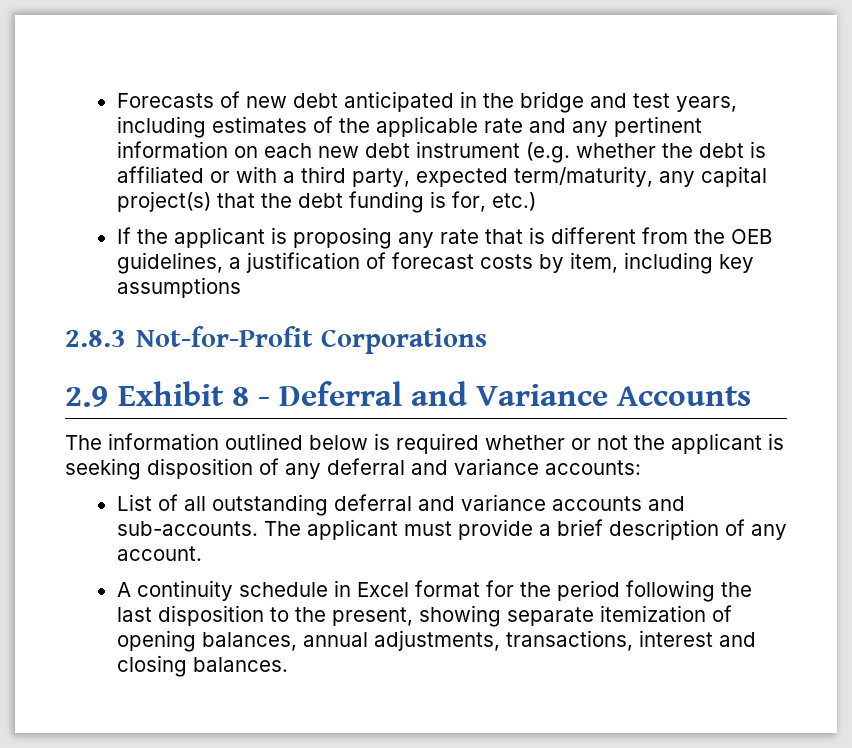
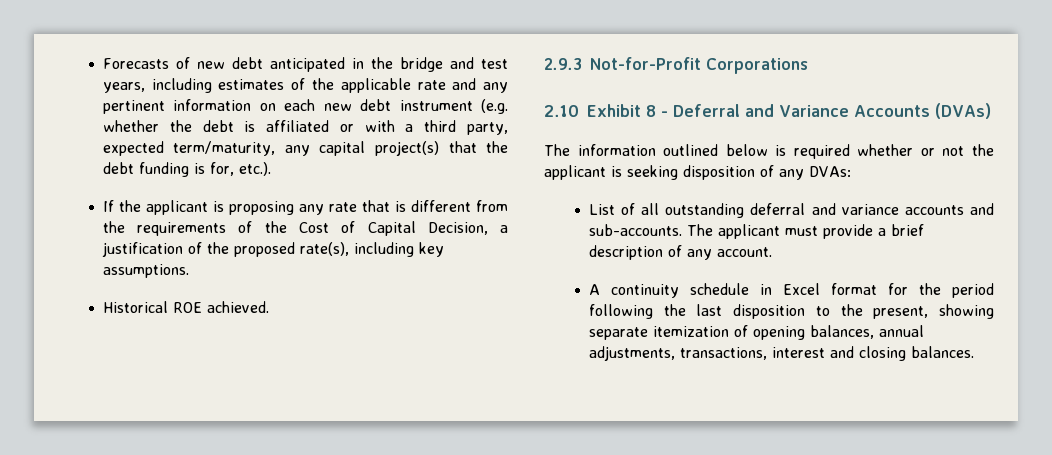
- Forecasts of new debt anticipated in the bridge and test years, including estimates of the applicable rate and any pertinent information on each new debt instrument (e.g. whether the debt is affiliated or with a third party, expected term/maturity, any capital project(s) that the debt funding is for, etc.)
+ Forecasts of new debt anticipated in the bridge and test years, including estimates of the applicable rate and any pertinent information on each new debt instrument (e.g. whether the debt is affiliated or with a third party, expected term/maturity, any capital project(s) that the debt funding is for, etc.).
- If the applicant is proposing any rate that is different from the OEB guidelines, a justification of forecast costs by item, including key assumptions
- 2.8.3 Not-for-Profit Corporations
+ If the applicant is proposing any rate that is different from the requirements of the Cost of Capital Decision, a justification of the proposed rate(s), including key assumptions.
+ Historical ROE achieved.
+ 2.9.3 Not-for-Profit Corporations
- 2.9 Exhibit 8 - Deferral and Variance Accounts
+ 2.10 Exhibit 8 - Deferral and Variance Accounts (DVAs)
- The information outlined below is required whether or not the applicant is seeking disposition of any deferral and variance accounts:
+ The information outlined below is required whether or not the applicant is seeking disposition of any DVAs:

